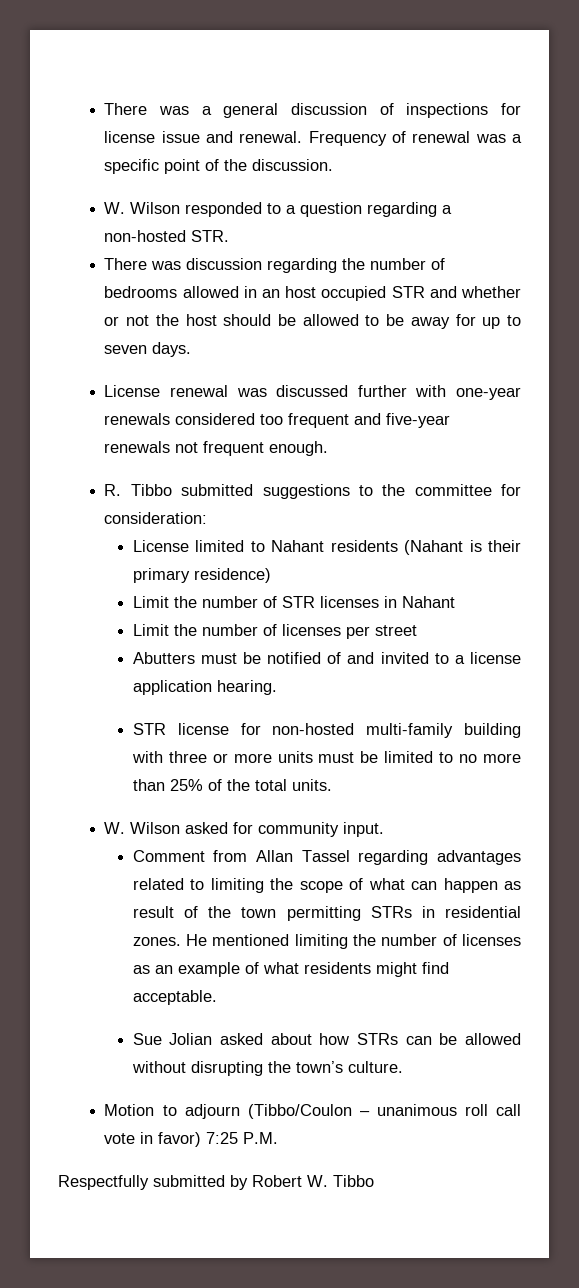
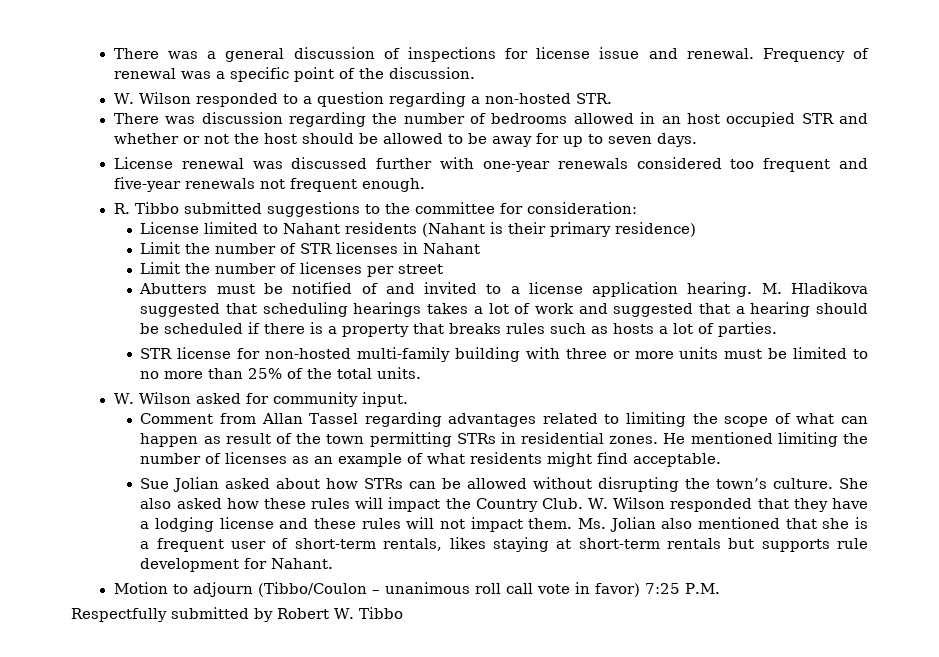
+ M. Hladikova suggested that scheduling hearings takes a lot of work and suggested that a hearing should be scheduled if there is a property that breaks rules such as hosts a lot of parties.
+ She also asked how these rules will impact the Country Club. W. Wilson responded that they have a lodging license and these rules will not impact them. Ms. Jolian also mentioned that she is a frequent user of short-term rentals, likes staying at short-term rentals but supports rule development for Nahant.

